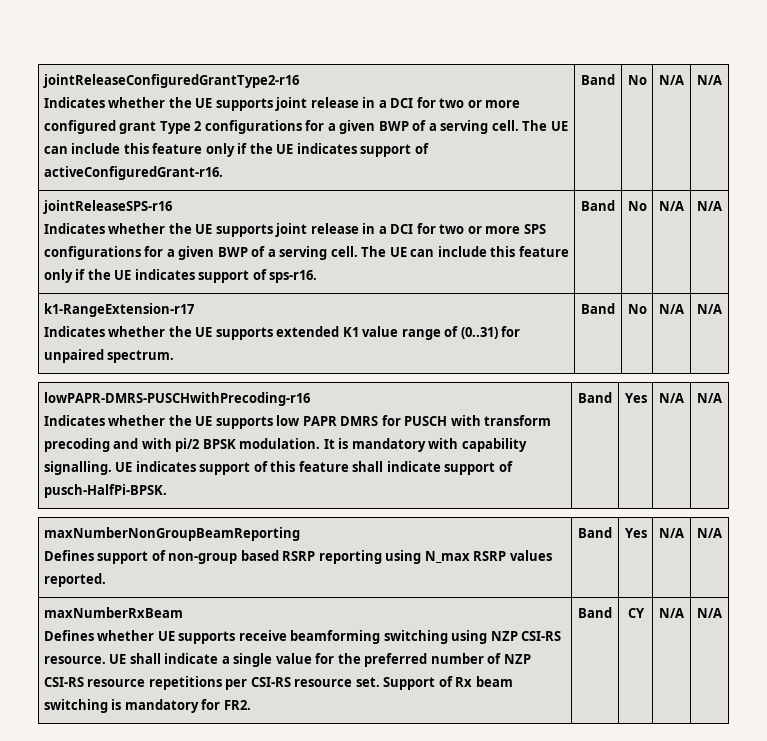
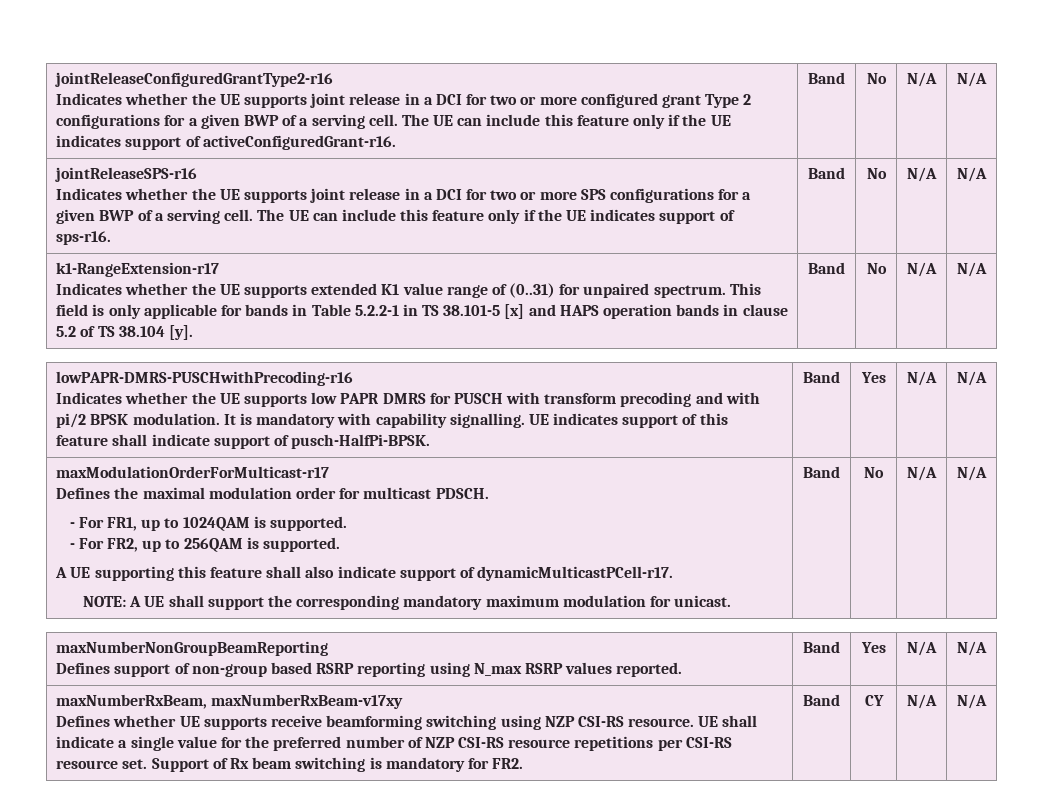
+ This field is only applicable for bands in Table 5.2.2-1 in TS 38.101-5 [x] and HAPS operation bands in clause 5.2 of TS 38.104 [y].
+ maxModulationOrderForMulticast-r17
+ Defines the maximal modulation order for multicast PDSCH.
+ - For FR1, up to 1024QAM is supported.
+ - For FR2, up to 256QAM is supported.
+ A UE supporting this feature shall also indicate support of dynamicMulticastPCell-r17.
+ NOTE: A UE shall support the corresponding mandatory maximum modulation for unicast. | Band | No | N/A | N/A
- maxNumberRxBeam
+ maxNumberRxBeam, maxNumberRxBeam-v17xy

